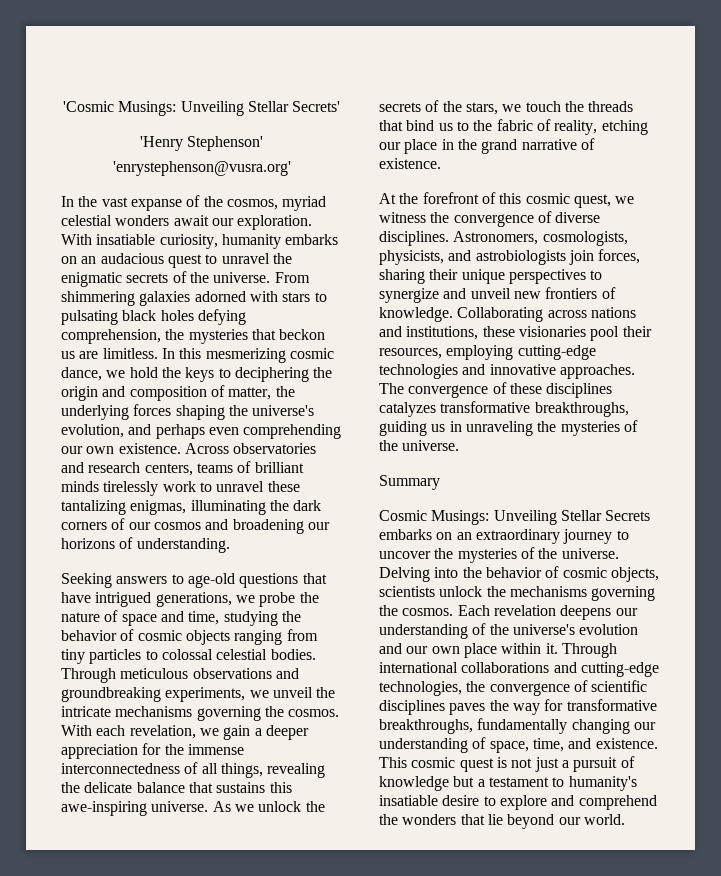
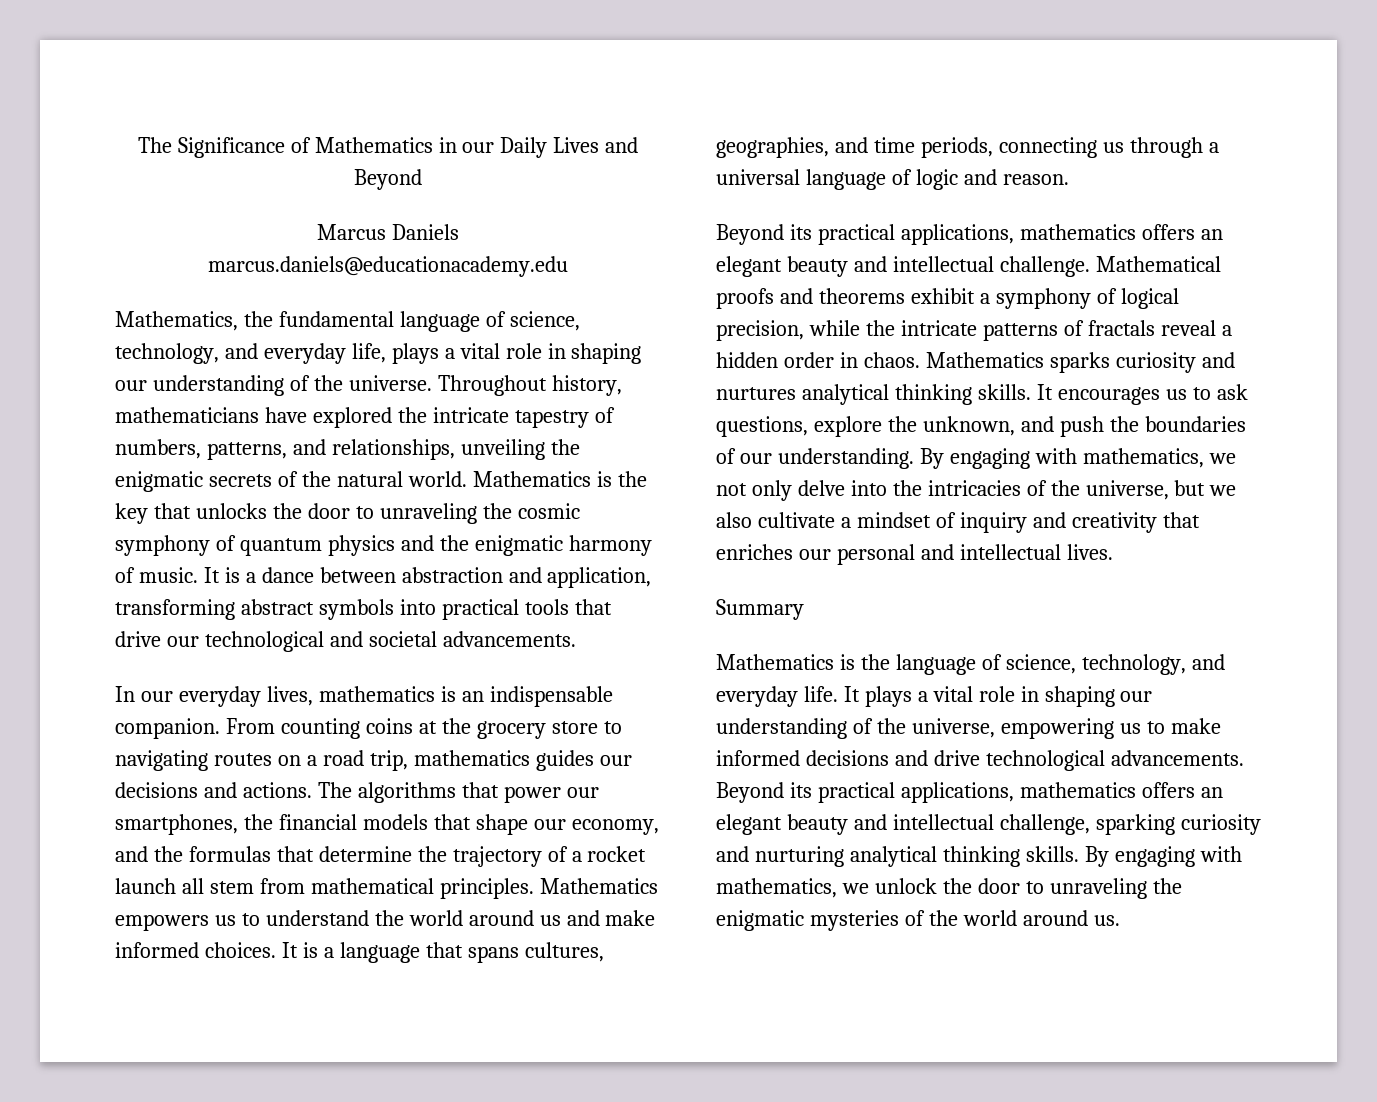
- 'Cosmic Musings: Unveiling Stellar Secrets'
- 'Henry Stephenson'
- 'enrystephenson@vusra.org'
- In the vast expanse of the cosmos, myriad celestial wonders await our exploration. With insatiable curiosity, humanity embarks on an audacious quest to unravel the enigmatic secrets of the universe. From shimmering galaxies adorned with stars to pulsating black holes defying comprehension, the mysteries that beckon us are limitless. In this mesmerizing cosmic dance, we hold the keys to deciphering the origin and composition of matter, the underlying forces shaping the universe's evolution, and perhaps even comprehending our own existence. Across observatories and research centers, teams of brilliant minds tirelessly work to unravel these tantalizing enigmas, illuminating the dark corners of our cosmos and broadening our horizons of understanding.
- Seeking answers to age-old questions that have intrigued generations, we probe the nature of space and time, studying the behavior of cosmic objects ranging from tiny particles to colossal celestial bodies. Through meticulous observations and groundbreaking experiments, we unveil the intricate mechanisms governing the cosmos. With each revelation, we gain a deeper appreciation for the immense interconnectedness of all things, revealing the delicate balance that sustains this awe-inspiring universe. As we unlock the secrets of the stars, we touch the threads that bind us to the fabric of reality, etching our place in the grand narrative of existence.
- At the forefront of this cosmic quest, we witness the convergence of diverse disciplines. Astronomers, cosmologists, physicists, and astrobiologists join forces, sharing their unique perspectives to synergize and unveil new frontiers of knowledge. Collaborating across nations and institutions, these visionaries pool their resources, employing cutting-edge technologies and innovative approaches. The convergence of these disciplines catalyzes transformative breakthroughs, guiding us in unraveling the mysteries of the universe.
+ The Significance of Mathematics in our Daily Lives and Beyond
+ Marcus Daniels
+ marcus.daniels@educationacademy.edu
+ Mathematics, the fundamental language of science, technology, and everyday life, plays a vital role in shaping our understanding of the universe. Throughout history, mathematicians have explored the intricate tapestry of numbers, patterns, and relationships, unveiling the enigmatic secrets of the natural world. Mathematics is the key that unlocks the door to unraveling the cosmic symphony of quantum physics and the enigmatic harmony of music. It is a dance between abstraction and application, transforming abstract symbols into practical tools that drive our technological and societal advancements.
+ In our everyday lives, mathematics is an indispensable companion. From counting coins at the grocery store to navigating routes on a road trip, mathematics guides our decisions and actions. The algorithms that power our smartphones, the financial models that shape our economy, and the formulas that determine the trajectory of a rocket launch all stem from mathematical principles. Mathematics empowers us to understand the world around us and make informed choices. It is a language that spans cultures, geographies, and time periods, connecting us through a universal language of logic and reason.
+ Beyond its practical applications, mathematics offers an elegant beauty and intellectual challenge. Mathematical proofs and theorems exhibit a symphony of logical precision, while the intricate patterns of fractals reveal a hidden order in chaos. Mathematics sparks curiosity and nurtures analytical thinking skills. It encourages us to ask questions, explore the unknown, and push the boundaries of our understanding. By engaging with mathematics, we not only delve into the intricacies of the universe, but we also cultivate a mindset of inquiry and creativity that enriches our personal and intellectual lives.
  Summary
- Cosmic Musings: Unveiling Stellar Secrets embarks on an extraordinary journey to uncover the mysteries of the universe. Delving into the behavior of cosmic objects, scientists unlock the mechanisms governing the cosmos. Each revelation deepens our understanding of the universe's evolution and our own place within it. Through international collaborations and cutting-edge technologies, the convergence of scientific disciplines paves the way for transformative breakthroughs, fundamentally changing our understanding of space, time, and existence. This cosmic quest is not just a pursuit of knowledge but a testament to humanity's insatiable desire to explore and comprehend the wonders that lie beyond our world.
+ Mathematics is the language of science, technology, and everyday life. It plays a vital role in shaping our understanding of the universe, empowering us to make informed decisions and drive technological advancements. Beyond its practical applications, mathematics offers an elegant beauty and intellectual challenge, sparking curiosity and nurturing analytical thinking skills. By engaging with mathematics, we unlock the door to unraveling the enigmatic mysteries of the world around us.

